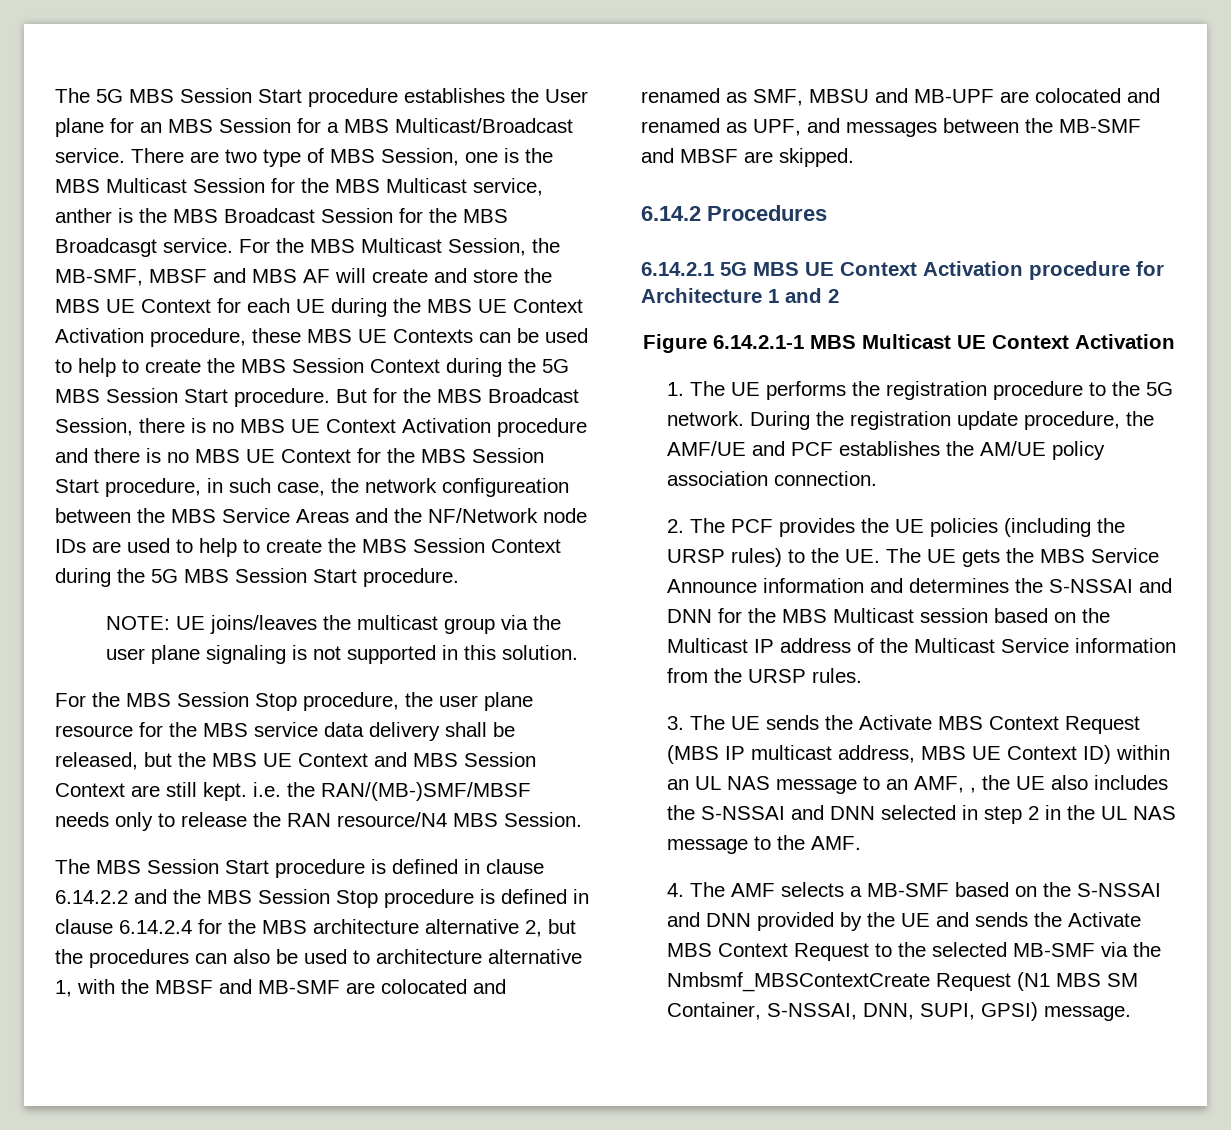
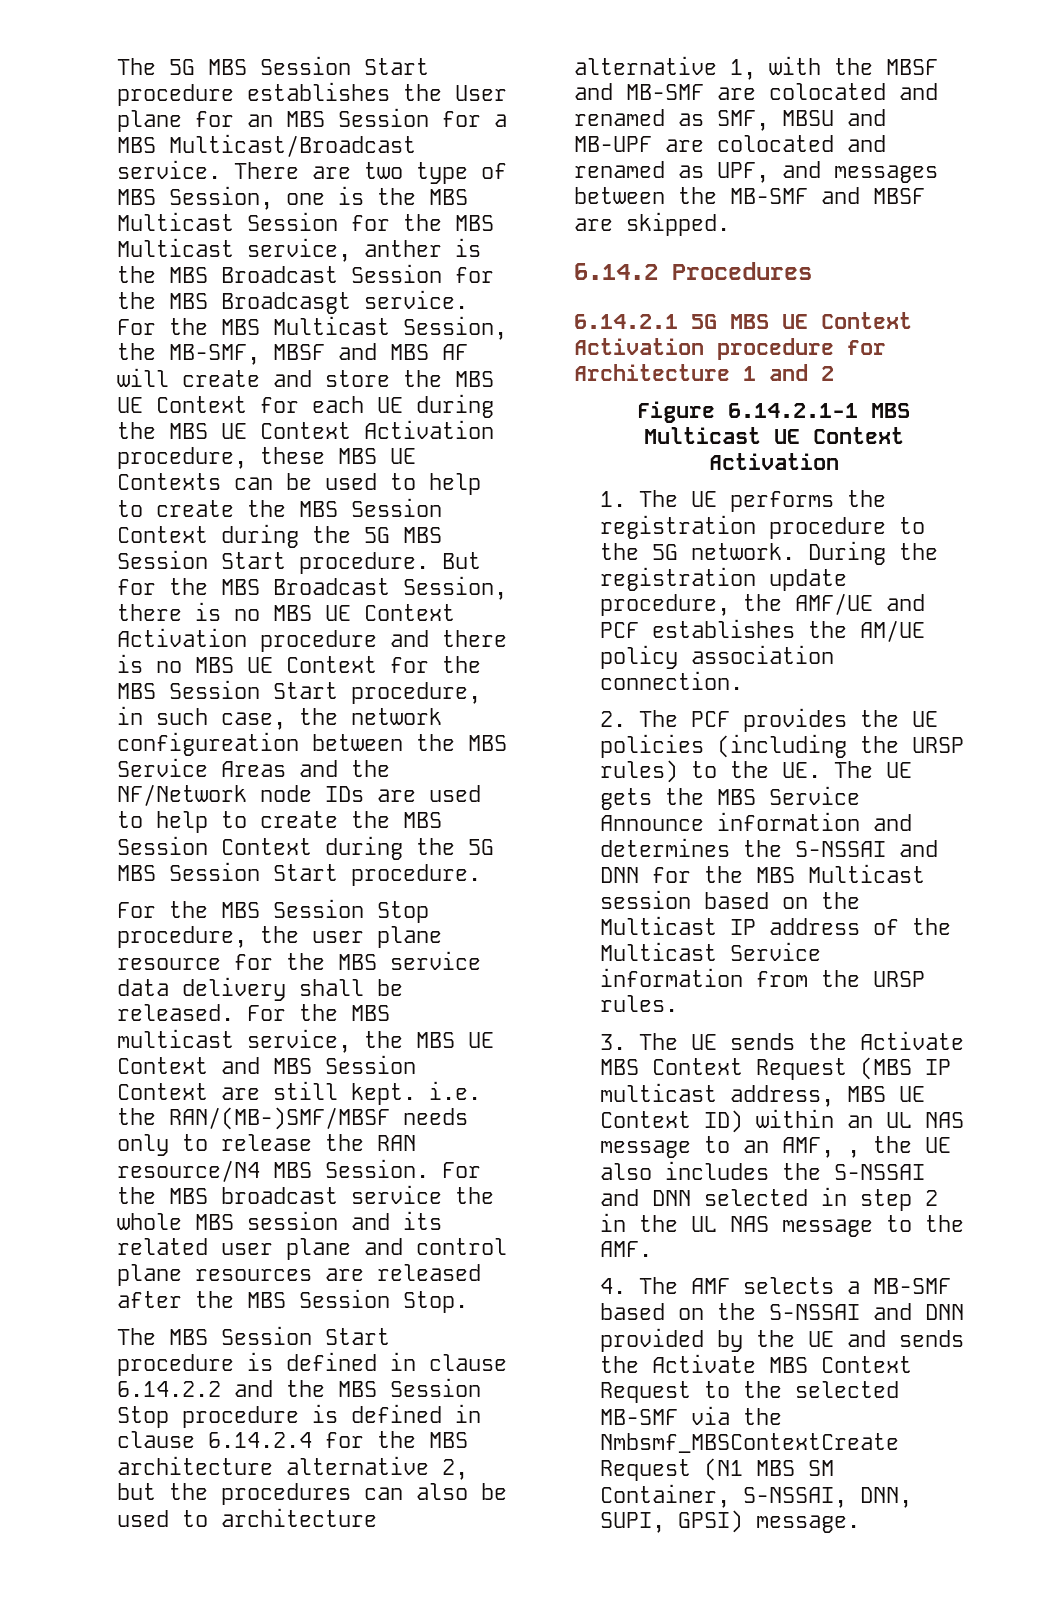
- NOTE: UE joins/leaves the multicast group via the user plane signaling is not supported in this solution.
- For the MBS Session Stop procedure, the user plane resource for the MBS service data delivery shall be released, but the MBS UE Context and MBS Session Context are still kept. i.e. the RAN/(MB-)SMF/MBSF needs only to release the RAN resource/N4 MBS Session.
+ For the MBS Session Stop procedure, the user plane resource for the MBS service data delivery shall be released. For the MBS multicast service, the MBS UE Context and MBS Session Context are still kept. i.e. the RAN/(MB-)SMF/MBSF needs only to release the RAN resource/N4 MBS Session. For the MBS broadcast service the whole MBS session and its related user plane and control plane resources are released after the MBS Session Stop.

